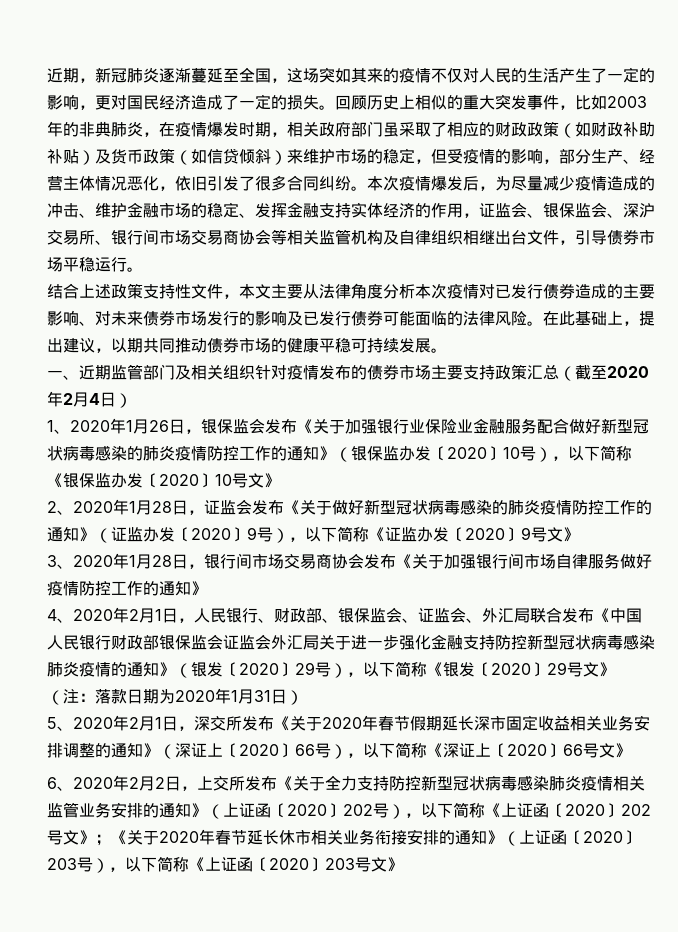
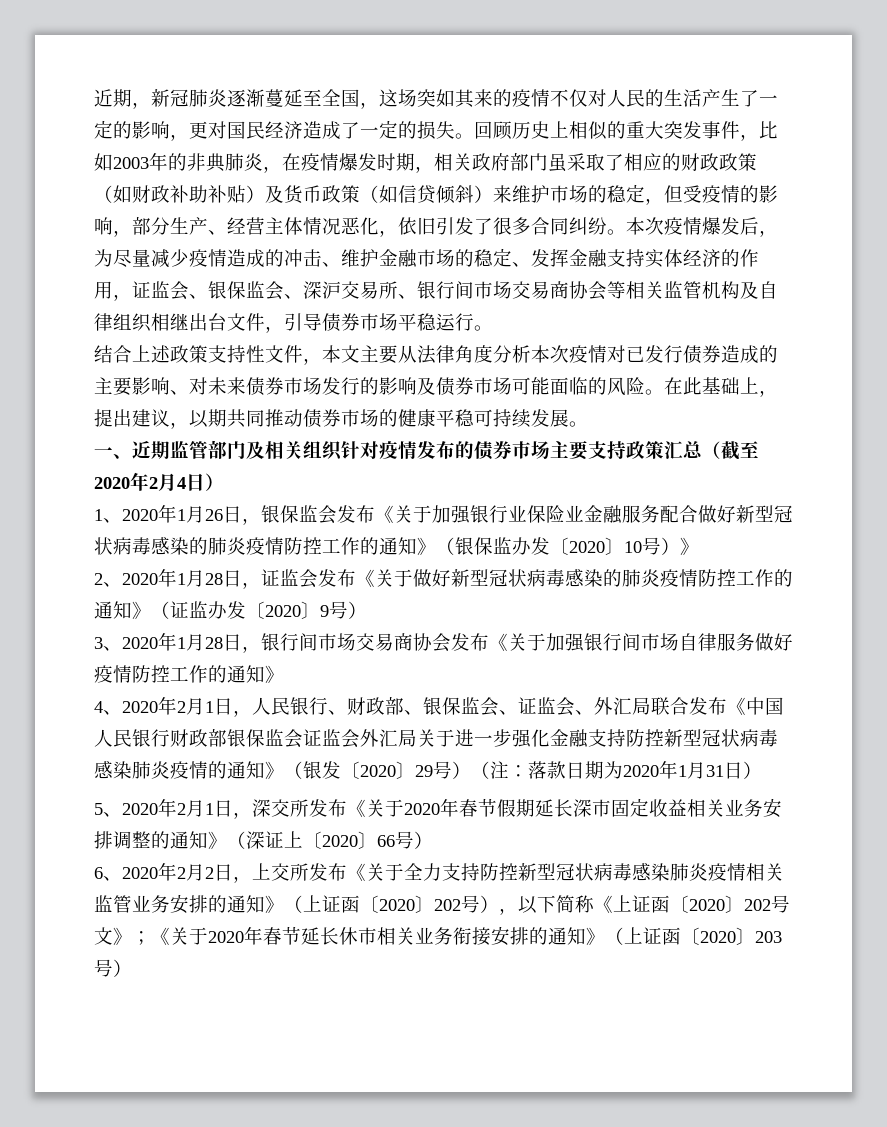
- 结合上述政策支持性文件，本文主要从法律角度分析本次疫情对已发行债券造成的主要影响、对未来债券市场发行的影响及已发行债券可能面临的法律风险。
+ 结合上述政策支持性文件，本文主要从法律角度分析本次疫情对已发行债券造成的主要影响、对未来债券市场发行的影响及债券市场可能面临的风险。
- 1、2020年1月26日，银保监会发布《关于加强银行业保险业金融服务配合做好新型冠状病毒感染的肺炎疫情防控工作的通知》（银保监办发〔2020〕10号），以下简称《银保监办发〔2020〕10号文》
+ 1、2020年1月26日，银保监会发布《关于加强银行业保险业金融服务配合做好新型冠状病毒感染的肺炎疫情防控工作的通知》（银保监办发〔2020〕10号）》
- 2、2020年1月28日，证监会发布《关于做好新型冠状病毒感染的肺炎疫情防控工作的通知》（证监办发〔2020〕9号），以下简称《证监办发〔2020〕9号文》
+ 2、2020年1月28日，证监会发布《关于做好新型冠状病毒感染的肺炎疫情防控工作的通知》（证监办发〔2020〕9号）
- 4、2020年2月1日，人民银行、财政部、银保监会、证监会、外汇局联合发布《中国人民银行财政部银保监会证监会外汇局关于进一步强化金融支持防控新型冠状病毒感染肺炎疫情的通知》（银发〔2020〕29号），以下简称《银发〔2020〕29号文》（注：落款日期为2020年1月31日）
+ 4、2020年2月1日，人民银行、财政部、银保监会、证监会、外汇局联合发布《中国人民银行财政部银保监会证监会外汇局关于进一步强化金融支持防控新型冠状病毒感染肺炎疫情的通知》（银发〔2020〕29号）（注：落款日期为2020年1月31日）
- 5、2020年2月1日，深交所发布《关于2020年春节假期延长深市固定收益相关业务安排调整的通知》（深证上〔2020〕66号），以下简称《深证上〔2020〕66号文》
+ 5、2020年2月1日，深交所发布《关于2020年春节假期延长深市固定收益相关业务安排调整的通知》（深证上〔2020〕66号）
- 6、2020年2月2日，上交所发布《关于全力支持防控新型冠状病毒感染肺炎疫情相关监管业务安排的通知》（上证函〔2020〕202号），以下简称《上证函〔2020〕202号文》；《关于2020年春节延长休市相关业务衔接安排的通知》（上证函〔2020〕203号），以下简称《上证函〔2020〕203号文》
+ 6、2020年2月2日，上交所发布《关于全力支持防控新型冠状病毒感染肺炎疫情相关监管业务安排的通知》（上证函〔2020〕202号），以下简称《上证函〔2020〕202号文》；《关于2020年春节延长休市相关业务衔接安排的通知》（上证函〔2020〕203号）

